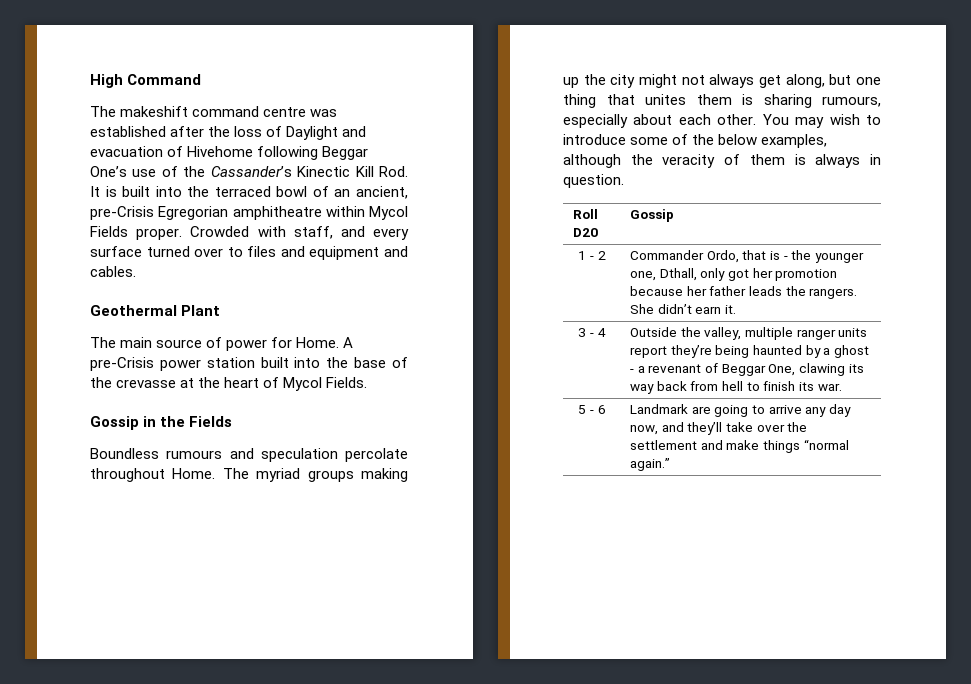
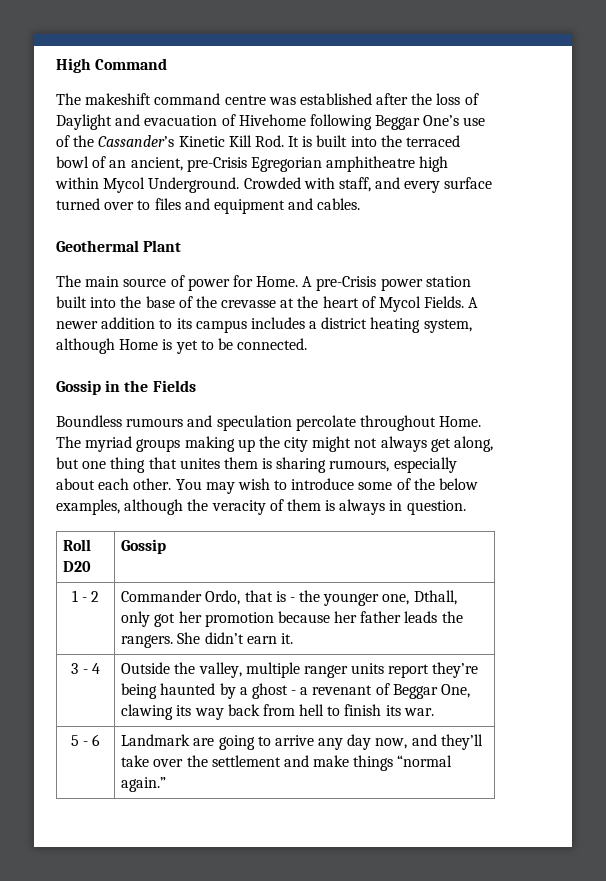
- The makeshift command centre was established after the loss of Daylight and evacuation of Hivehome following Beggar One’s use of the Cassander’s Kinectic Kill Rod. It is built into the terraced bowl of an ancient, pre-Crisis Egregorian amphitheatre within Mycol Fields proper.
+ The makeshift command centre was established after the loss of Daylight and evacuation of Hivehome following Beggar One’s use of the Cassander’s Kinetic Kill Rod. It is built into the terraced bowl of an ancient, pre-Crisis Egregorian amphitheatre high within Mycol Underground.
+ A newer addition to its campus includes a district heating system, although Home is yet to be connected.

